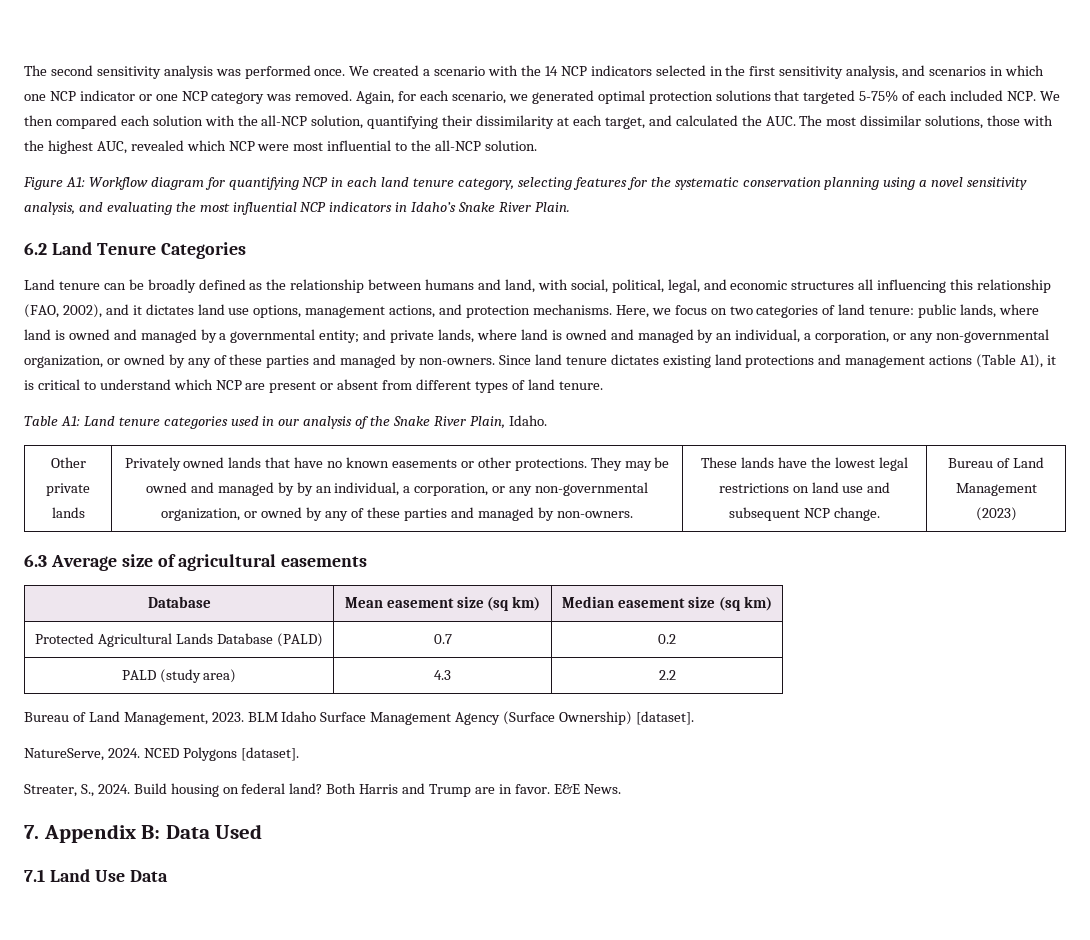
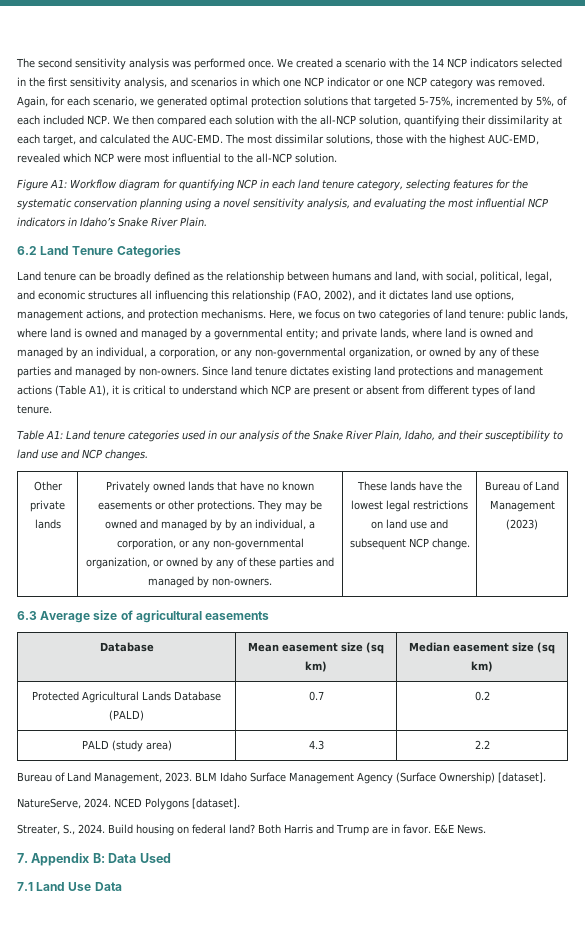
- Again, for each scenario, we generated optimal protection solutions that targeted 5-75% of each included NCP. We then compared each solution with the all-NCP solution, quantifying their dissimilarity at each target, and calculated the AUC. The most dissimilar solutions, those with the highest AUC, revealed which NCP were most influential to the all-NCP solution.
+ Again, for each scenario, we generated optimal protection solutions that targeted 5-75%, incremented by 5%, of each included NCP. We then compared each solution with the all-NCP solution, quantifying their dissimilarity at each target, and calculated the AUC-EMD. The most dissimilar solutions, those with the highest AUC-EMD, revealed which NCP were most influential to the all-NCP solution.
- Table A1: Land tenure categories used in our analysis of the Snake River Plain, Idaho.
+ Table A1: Land tenure categories used in our analysis of the Snake River Plain, Idaho, and their susceptibility to land use and NCP changes.

